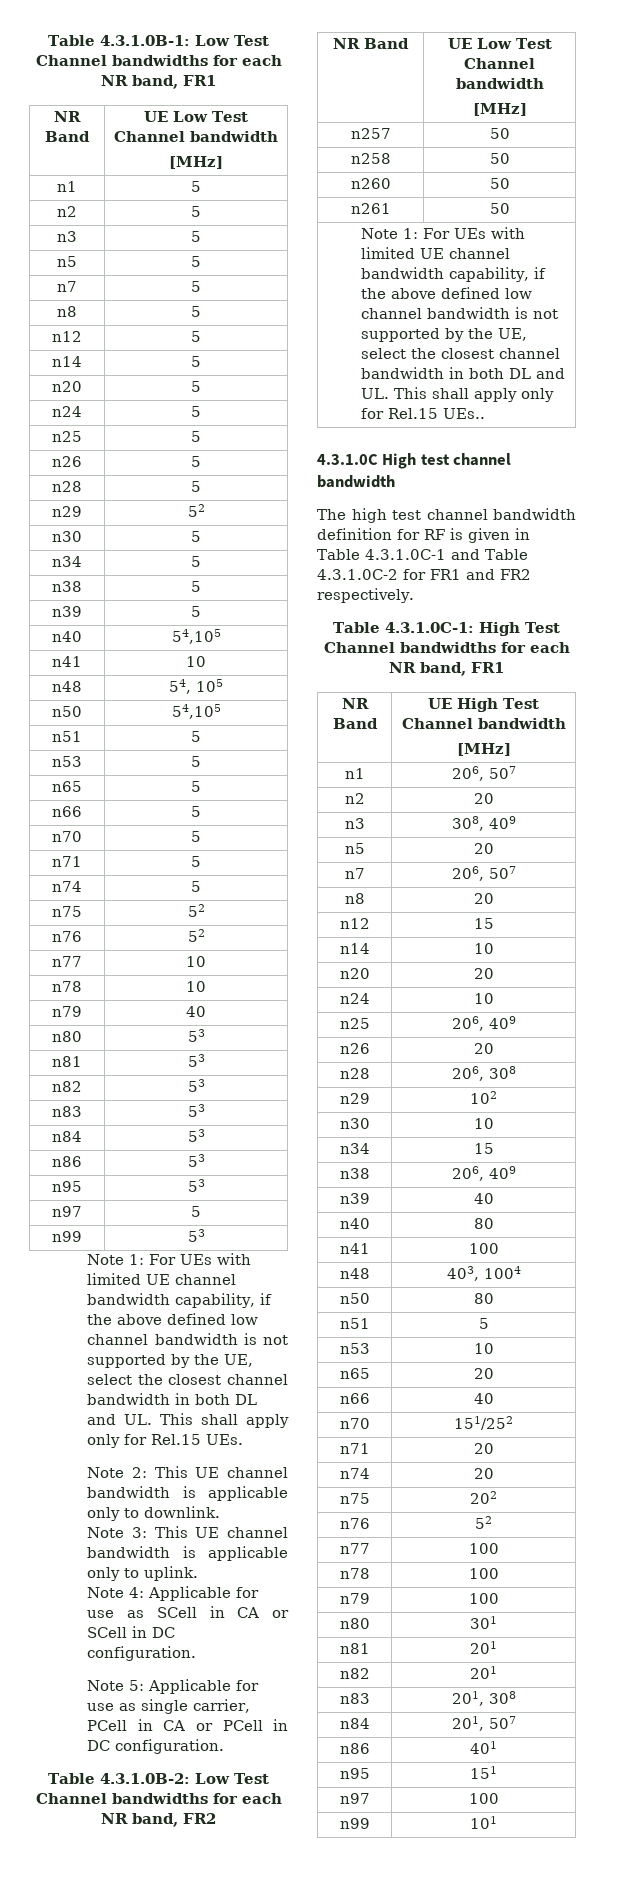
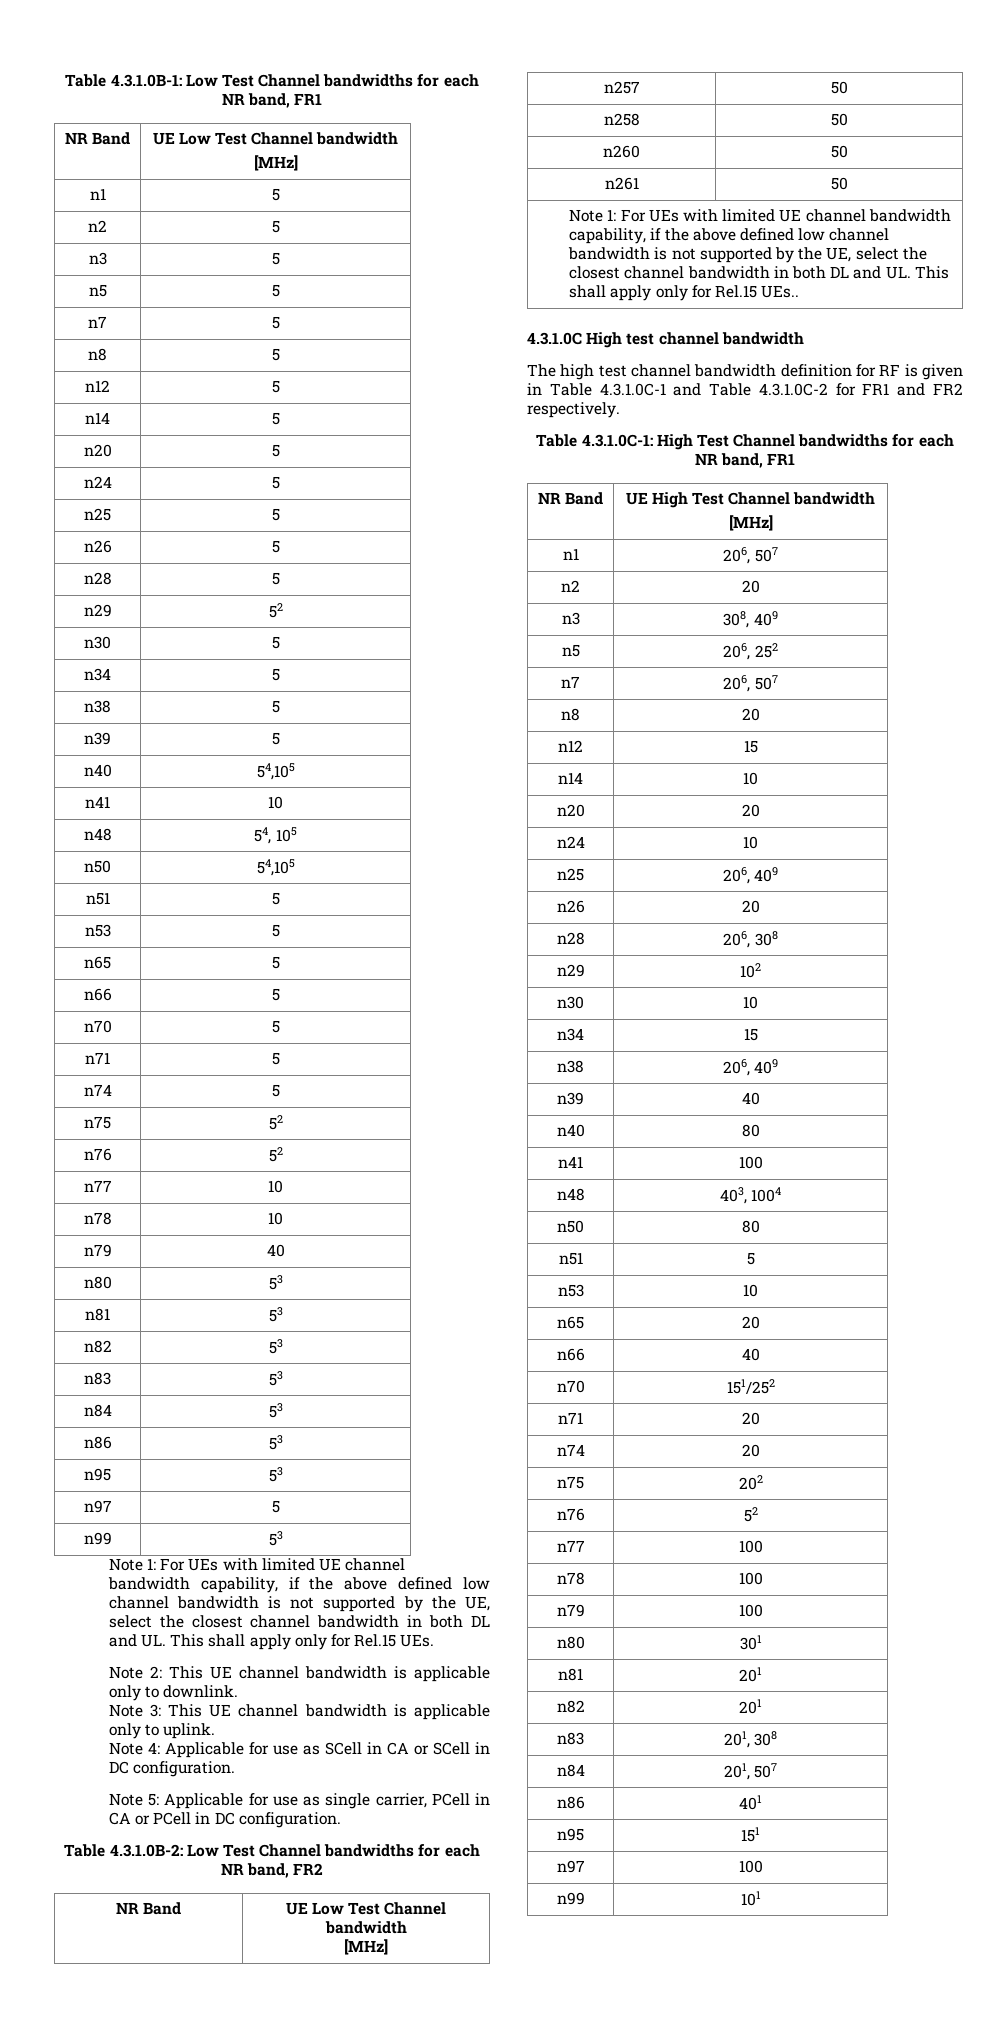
- n5 | 20
+ n5 | 206, 252

